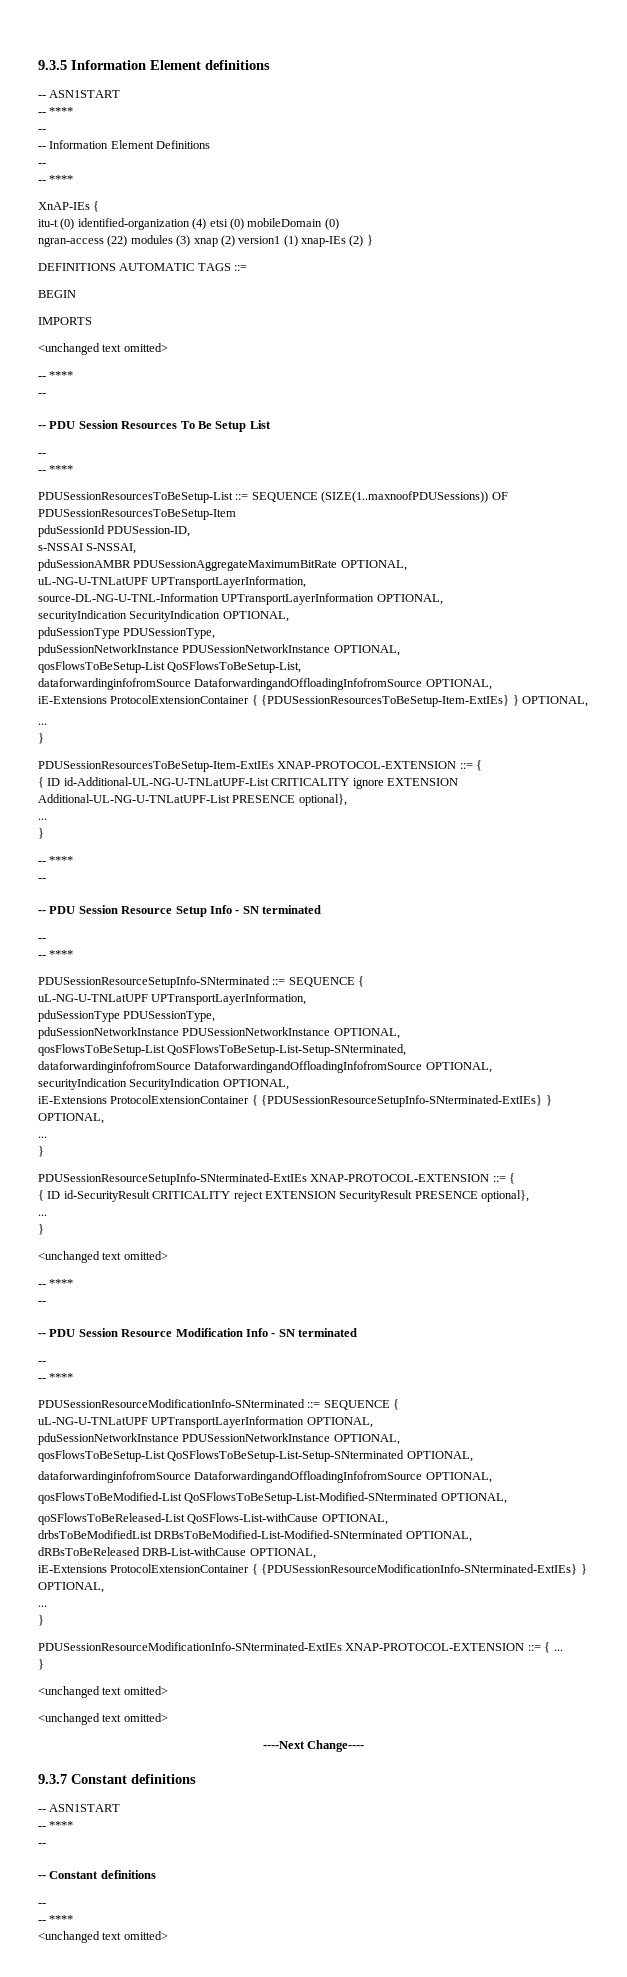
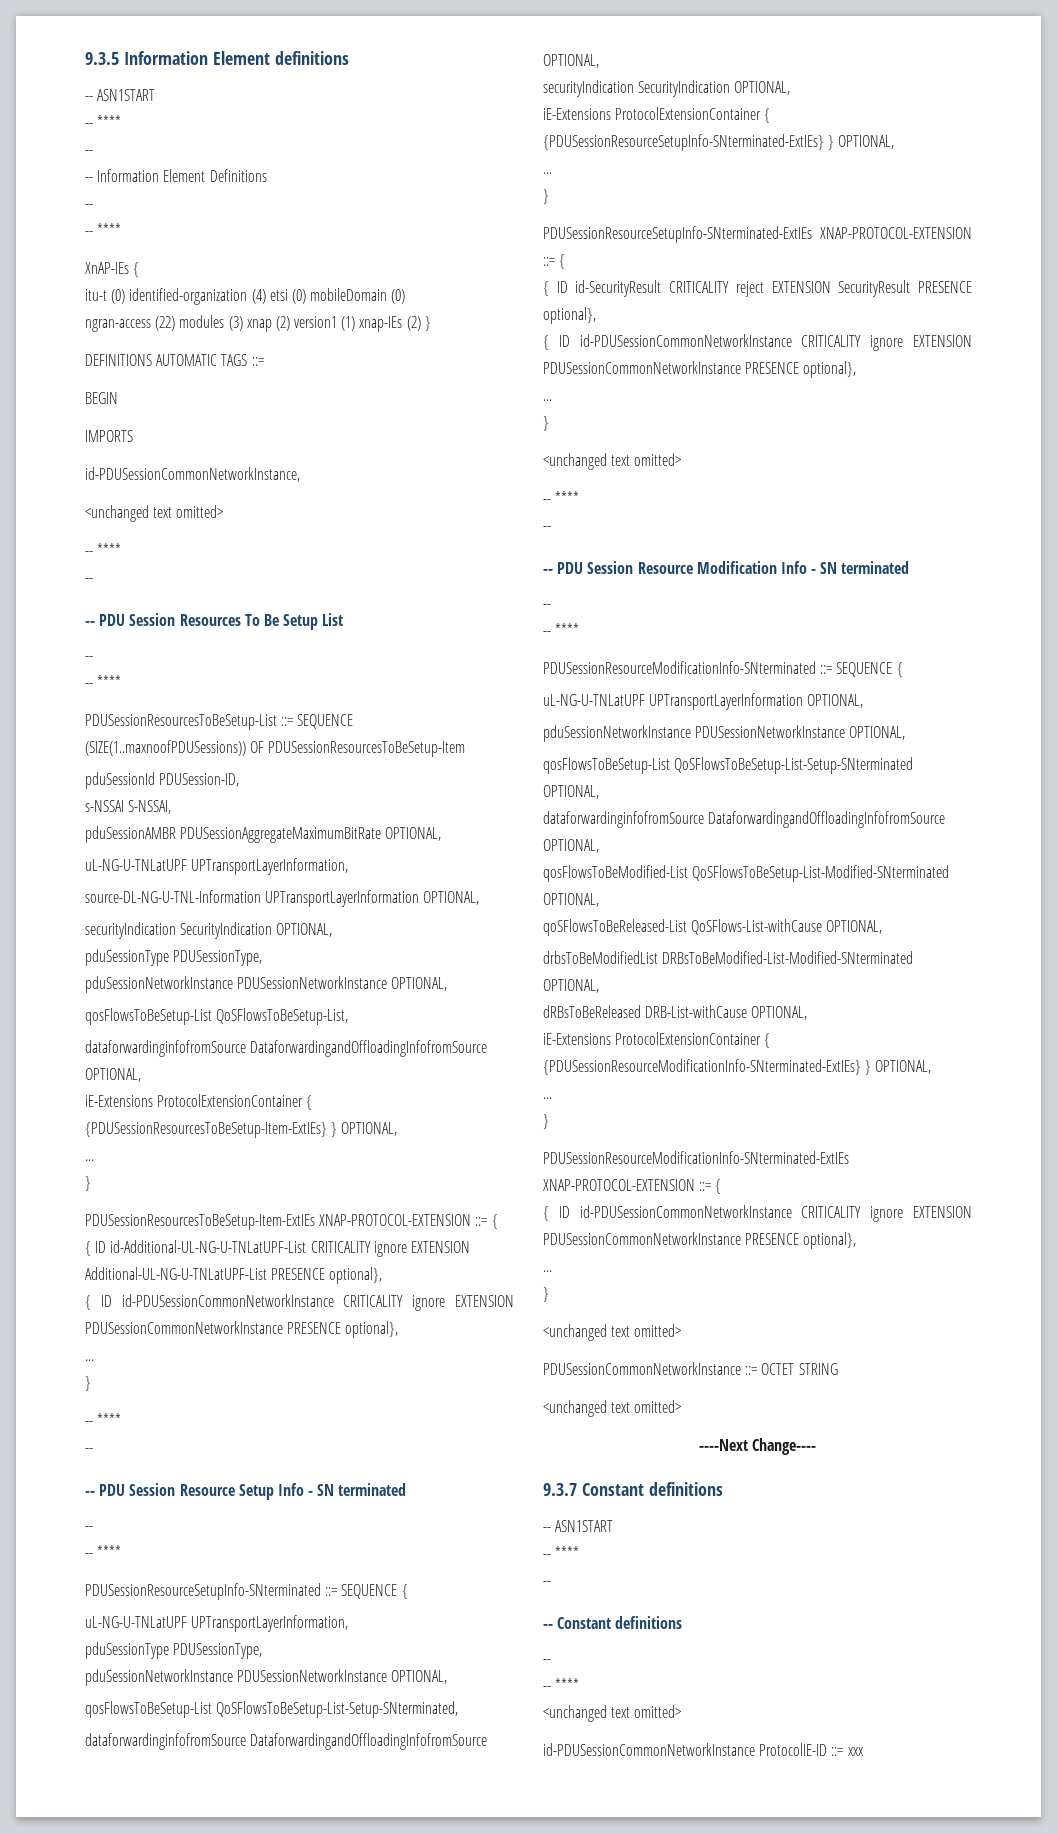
+ id-PDUSessionCommonNetworkInstance,
  { ID id-Additional-UL-NG-U-TNLatUPF-List CRITICALITY ignore EXTENSION Additional-UL-NG-U-TNLatUPF-List PRESENCE optional},
+ { ID id-PDUSessionCommonNetworkInstance CRITICALITY ignore EXTENSION PDUSessionCommonNetworkInstance PRESENCE optional},
  { ID id-SecurityResult CRITICALITY reject EXTENSION SecurityResult PRESENCE optional},
+ { ID id-PDUSessionCommonNetworkInstance CRITICALITY ignore EXTENSION PDUSessionCommonNetworkInstance PRESENCE optional},
- PDUSessionResourceModificationInfo-SNterminated-ExtIEs XNAP-PROTOCOL-EXTENSION ::= { ...
+ PDUSessionResourceModificationInfo-SNterminated-ExtIEs XNAP-PROTOCOL-EXTENSION ::= {
+ { ID id-PDUSessionCommonNetworkInstance CRITICALITY ignore EXTENSION PDUSessionCommonNetworkInstance PRESENCE optional},
+ ...
  }
  <unchanged text omitted>
+ PDUSessionCommonNetworkInstance ::= OCTET STRING
+ id-PDUSessionCommonNetworkInstance ProtocolIE-ID ::= xxx

